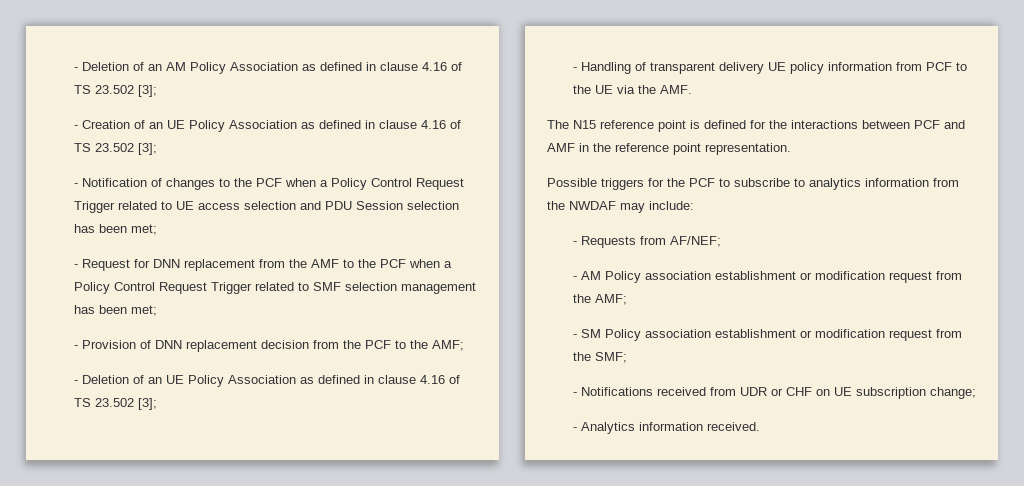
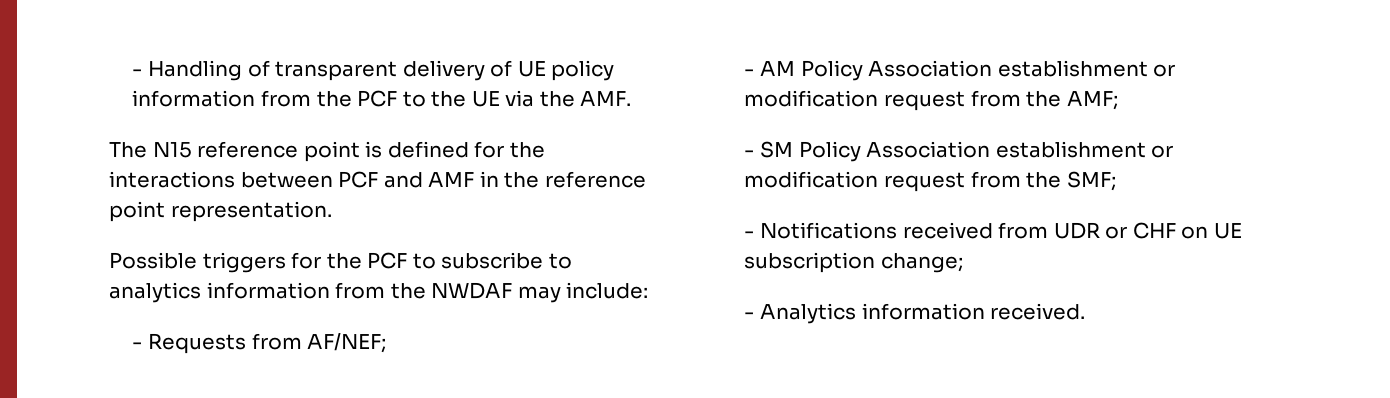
- - Deletion of an AM Policy Association as defined in clause 4.16 of TS 23.502 [3];
- - Creation of an UE Policy Association as defined in clause 4.16 of TS 23.502 [3];
- - Notification of changes to the PCF when a Policy Control Request Trigger related to UE access selection and PDU Session selection has been met;
- - Request for DNN replacement from the AMF to the PCF when a Policy Control Request Trigger related to SMF selection management has been met;
- - Provision of DNN replacement decision from the PCF to the AMF;
- - Deletion of an UE Policy Association as defined in clause 4.16 of TS 23.502 [3];
- - Handling of transparent delivery UE policy information from PCF to the UE via the AMF.
+ - Handling of transparent delivery of UE policy information from the PCF to the UE via the AMF.
- - AM Policy association establishment or modification request from the AMF;
+ - AM Policy Association establishment or modification request from the AMF;
- - SM Policy association establishment or modification request from the SMF;
+ - SM Policy Association establishment or modification request from the SMF;

